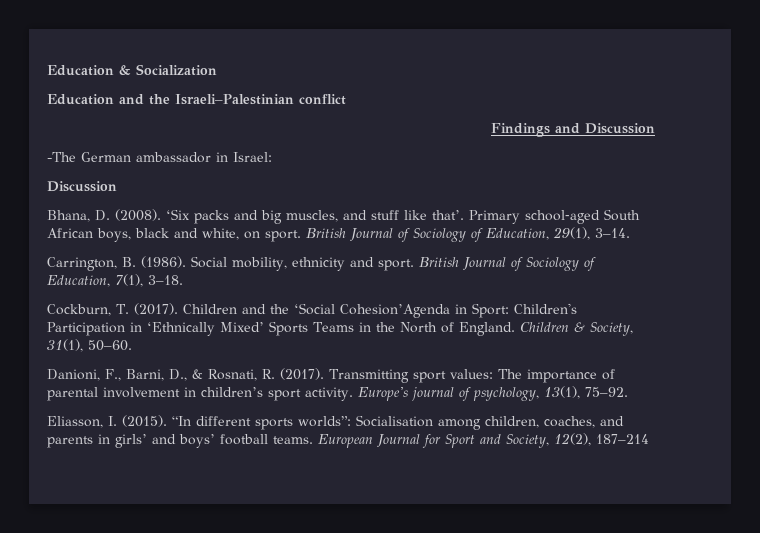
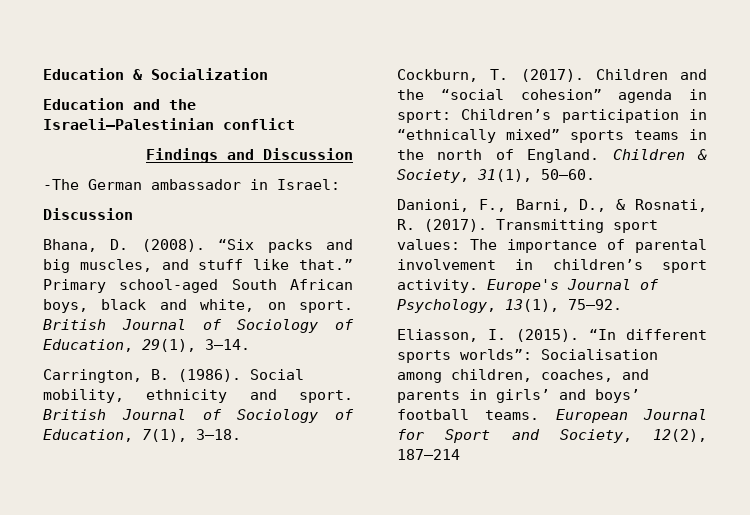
- ‘Six packs and big muscles, and stuff like that’.
+ “Six packs and big muscles, and stuff like that.”
- Children and the ‘Social Cohesion’Agenda in Sport: Children's Participation in ‘Ethnically Mixed’ Sports Teams in the North of England.
+ Children and the “social cohesion” agenda in sport: Children’s participation in “ethnically mixed” sports teams in the north of England.
- Europe's journal of psychology, 13(1), 75–92.
+ Europe's Journal of Psychology, 13(1), 75–92.

